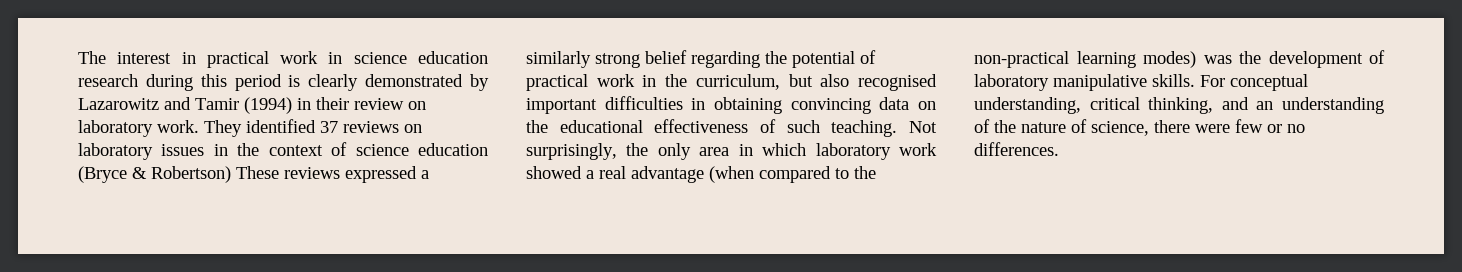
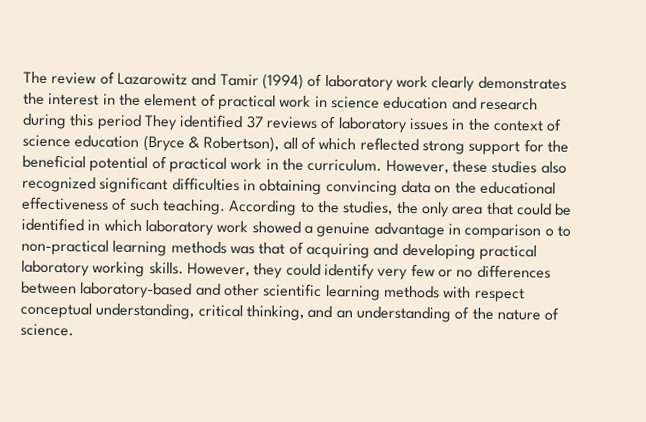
- The interest in practical work in science education research during this period is clearly demonstrated by Lazarowitz and Tamir (1994) in their review on laboratory work. They identified 37 reviews on laboratory issues in the context of science education (Bryce & Robertson) These reviews expressed a similarly strong belief regarding the potential of practical work in the curriculum, but also recognised important difficulties in obtaining convincing data on the educational effectiveness of such teaching.
+ The review of Lazarowitz and Tamir (1994) of laboratory work clearly demonstrates the interest in the element of practical work in science education and research during this period They identified 37 reviews of laboratory issues in the context of science education (Bryce & Robertson), all of which reflected strong support for the beneficial potential of practical work in the curriculum. However, these studies also recognized significant difficulties in obtaining convincing data on the educational effectiveness of such teaching.
- Not surprisingly, the only area in which laboratory work showed a real advantage (when compared to the non-practical learning modes) was the development of laboratory manipulative skills. For conceptual understanding, critical thinking, and an understanding of the nature of science, there were few or no differences.
+ According to the studies, the only area that could be identified in which laboratory work showed a genuine advantage in comparison o to non-practical learning methods was that of acquiring and developing practical laboratory working skills. However, they could identify very few or no differences between laboratory-based and other scientific learning methods with respect conceptual understanding, critical thinking, and an understanding of the nature of science.

